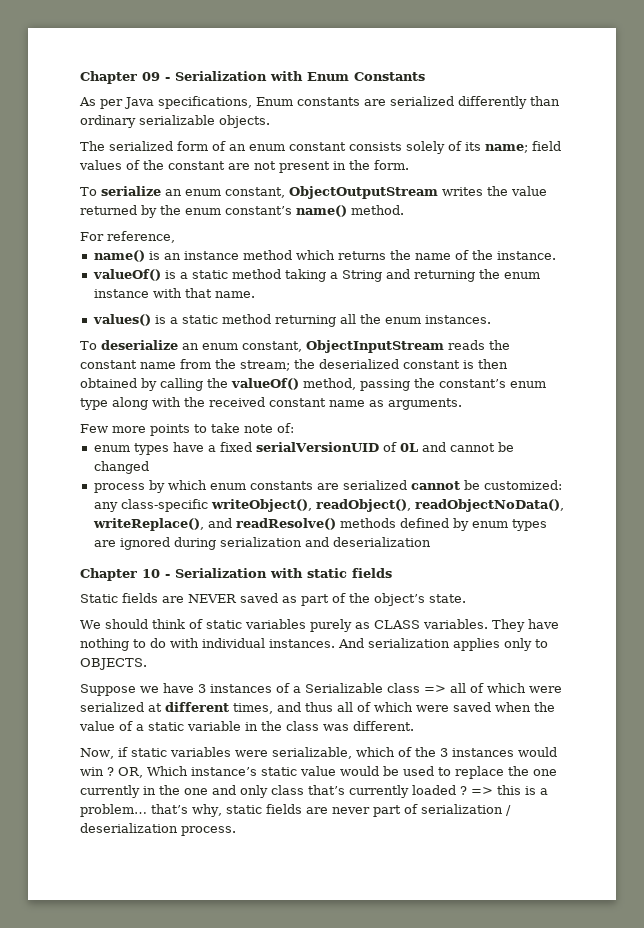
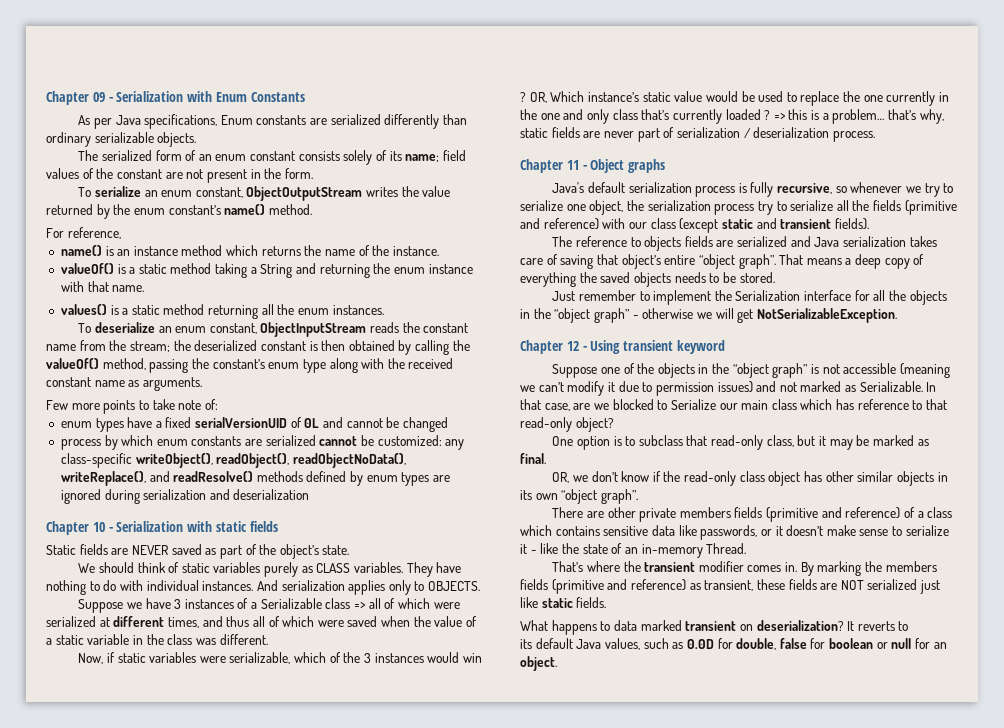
+ Chapter 11 - Object graphs
+ Java's default serialization process is fully recursive, so whenever we try to serialize one object, the serialization process try to serialize all the fields (primitive and reference) with our class (except static and transient fields).
+ The reference to objects fields are serialized and Java serialization takes care of saving that object’s entire “object graph”. That means a deep copy of everything the saved objects needs to be stored.
+ Just remember to implement the Serialization interface for all the objects in the “object graph” - otherwise we will get NotSerializableException.
+ Chapter 12 - Using transient keyword
+ Suppose one of the objects in the “object graph” is not accessible (meaning we can’t modify it due to permission issues) and not marked as Serializable. In that case, are we blocked to Serialize our main class which has reference to that read-only object?
+ One option is to subclass that read-only class, but it may be marked as final.
+ OR, we don’t know if the read-only class object has other similar objects in its own “object graph”.
+ There are other private members fields (primitive and reference) of a class which contains sensitive data like passwords, or it doesn’t make sense to serialize it - like the state of an in-memory Thread.
+ That’s where the transient modifier comes in. By marking the members fields (primitive and reference) as transient, these fields are NOT serialized just like static fields.
+ What happens to data marked transient on deserialization? It reverts to
+ its default Java values, such as 0.0D for double, false for boolean or null for an object.

